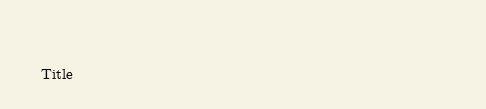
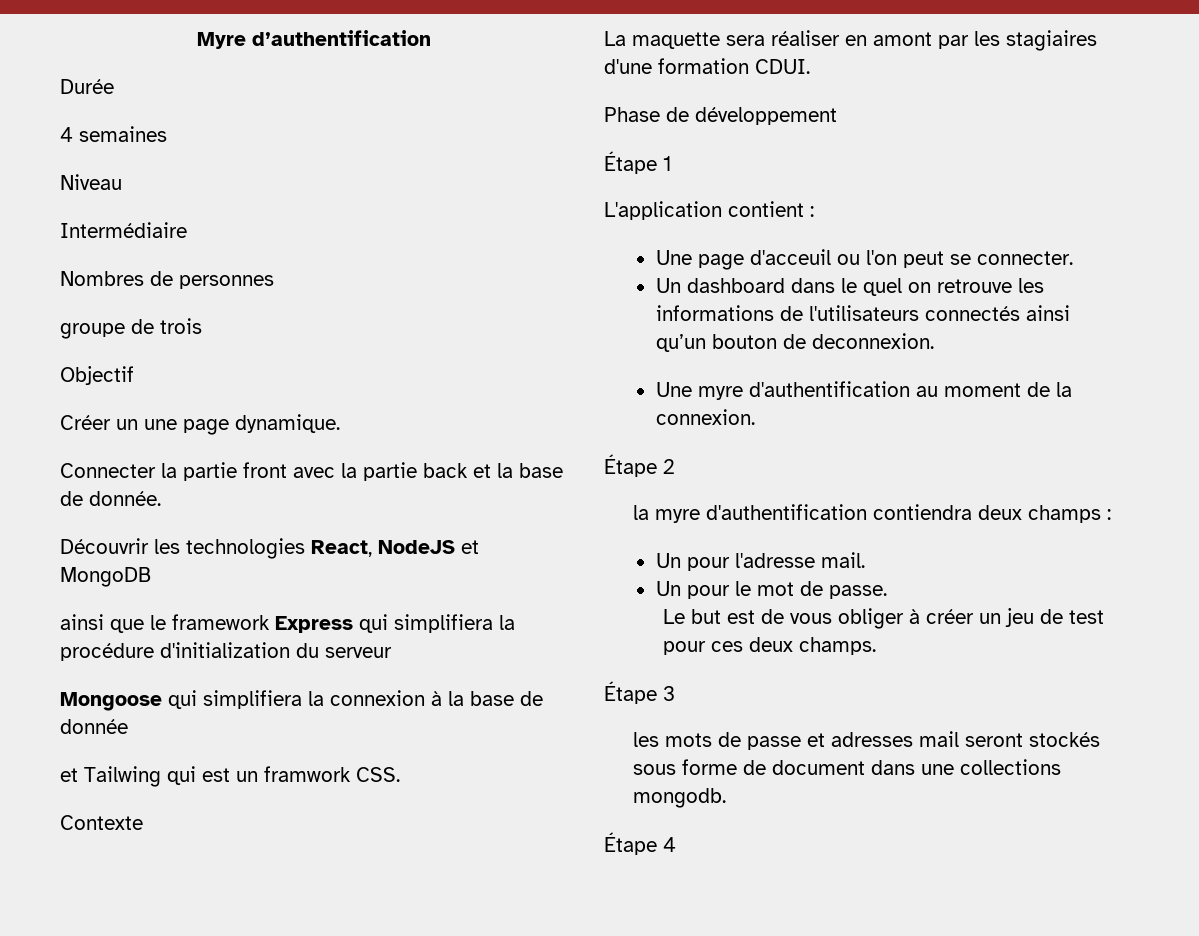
- Title
+ Myre d’authentification
+ Durée
+ 4 semaines
+ Niveau
+ Intermédiaire
+ Nombres de personnes
+ groupe de trois
+ Objectif
+ Créer un une page dynamique.
+ Connecter la partie front avec la partie back et la base de donnée.
+ Découvrir les technologies React, NodeJS et MongoDB
+ ainsi que le framework Express qui simplifiera la procédure d'initialization du serveur
+ Mongoose qui simplifiera la connexion à la base de donnée
+ et Tailwing qui est un framwork CSS.
+ Contexte
+ La maquette sera réaliser en amont par les stagiaires d'une formation CDUI.
+ Phase de développement
+ Étape 1
+ L'application contient :
+ Une page d'acceuil ou l'on peut se connecter.
+ Un dashboard dans le quel on retrouve les informations de l'utilisateurs connectés ainsi qu’un bouton de deconnexion.
+ Une myre d'authentification au moment de la connexion.
+ Étape 2
+ la myre d'authentification contiendra deux champs :
+ Un pour l'adresse mail.
+ Un pour le mot de passe.
+ Le but est de vous obliger à créer un jeu de test pour ces deux champs.
+ Étape 3
+ les mots de passe et adresses mail seront stockés sous forme de document dans une collections mongodb.
+ Étape 4

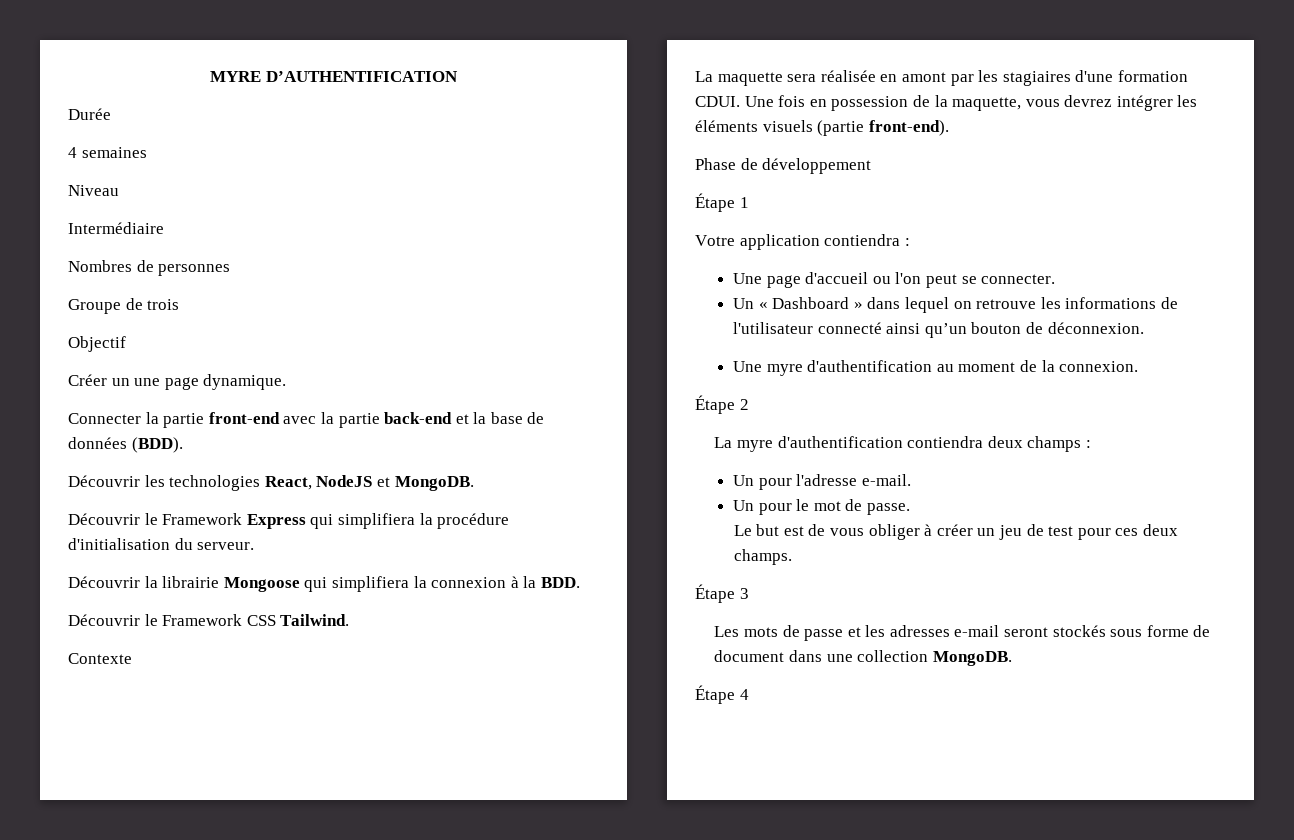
- Myre d’authentification
+ MYRE D’AUTHENTIFICATION
- groupe de trois
+ Groupe de trois
- Connecter la partie front avec la partie back et la base de donnée.
+ Connecter la partie front-end avec la partie back-end et la base de données (BDD).
- Découvrir les technologies React, NodeJS et MongoDB
- ainsi que le framework Express qui simplifiera la procédure d'initialization du serveur
- Mongoose qui simplifiera la connexion à la base de donnée
- et Tailwing qui est un framwork CSS.
+ Découvrir les technologies React, NodeJS et MongoDB.
+ Découvrir le Framework Express qui simplifiera la procédure d'initialisation du serveur.
+ Découvrir la librairie Mongoose qui simplifiera la connexion à la BDD.
+ Découvrir le Framework CSS Tailwind.
- La maquette sera réaliser en amont par les stagiaires d'une formation CDUI.
+ La maquette sera réalisée en amont par les stagiaires d'une formation CDUI. Une fois en possession de la maquette, vous devrez intégrer les éléments visuels (partie front-end).
- L'application contient :
+ Votre application contiendra :
- Une page d'acceuil ou l'on peut se connecter.
+ Une page d'accueil ou l'on peut se connecter.
- Un dashboard dans le quel on retrouve les informations de l'utilisateurs connectés ainsi qu’un bouton de deconnexion.
+ Un « Dashboard » dans lequel on retrouve les informations de l'utilisateur connecté ainsi qu’un bouton de déconnexion.
- la myre d'authentification contiendra deux champs :
+ La myre d'authentification contiendra deux champs :
- Un pour l'adresse mail.
+ Un pour l'adresse e-mail.
- les mots de passe et adresses mail seront stockés sous forme de document dans une collections mongodb.
+ Les mots de passe et les adresses e-mail seront stockés sous forme de document dans une collection MongoDB.

